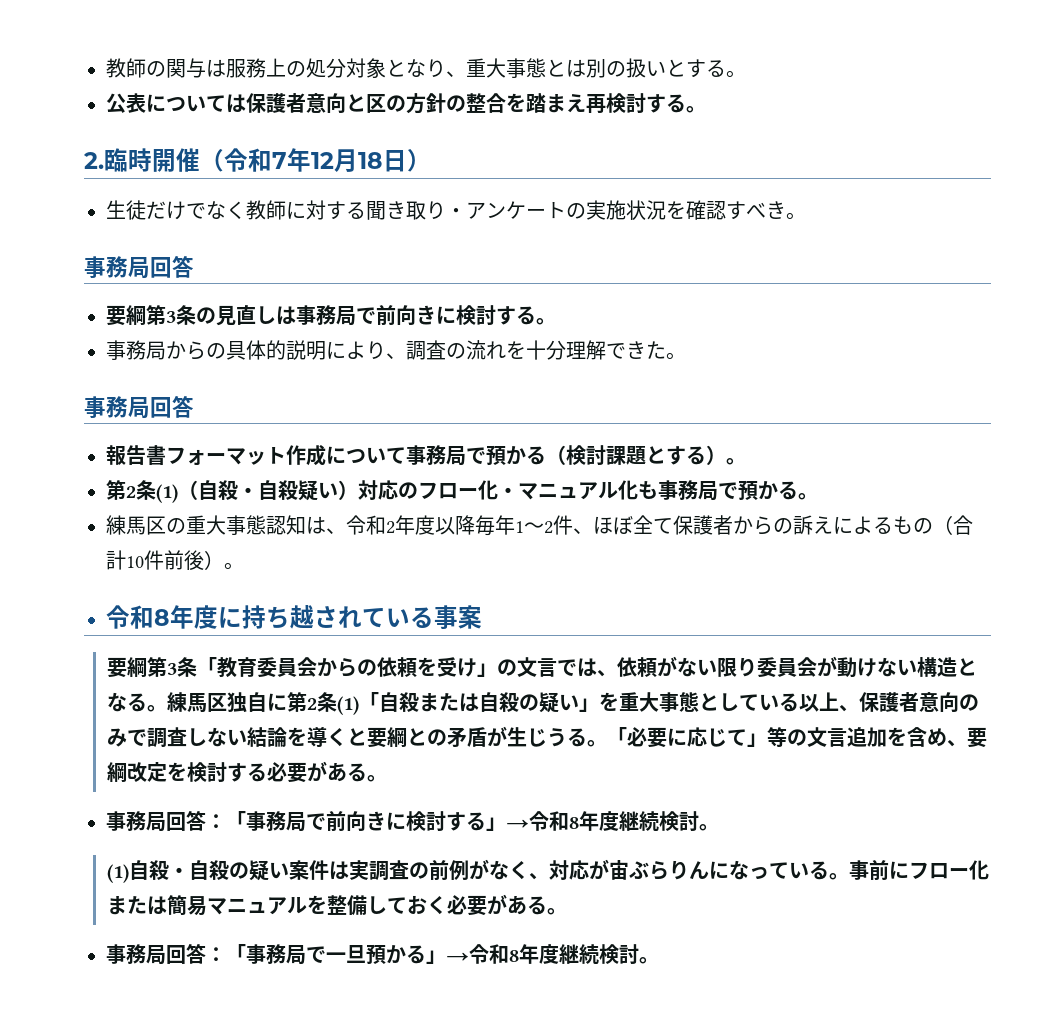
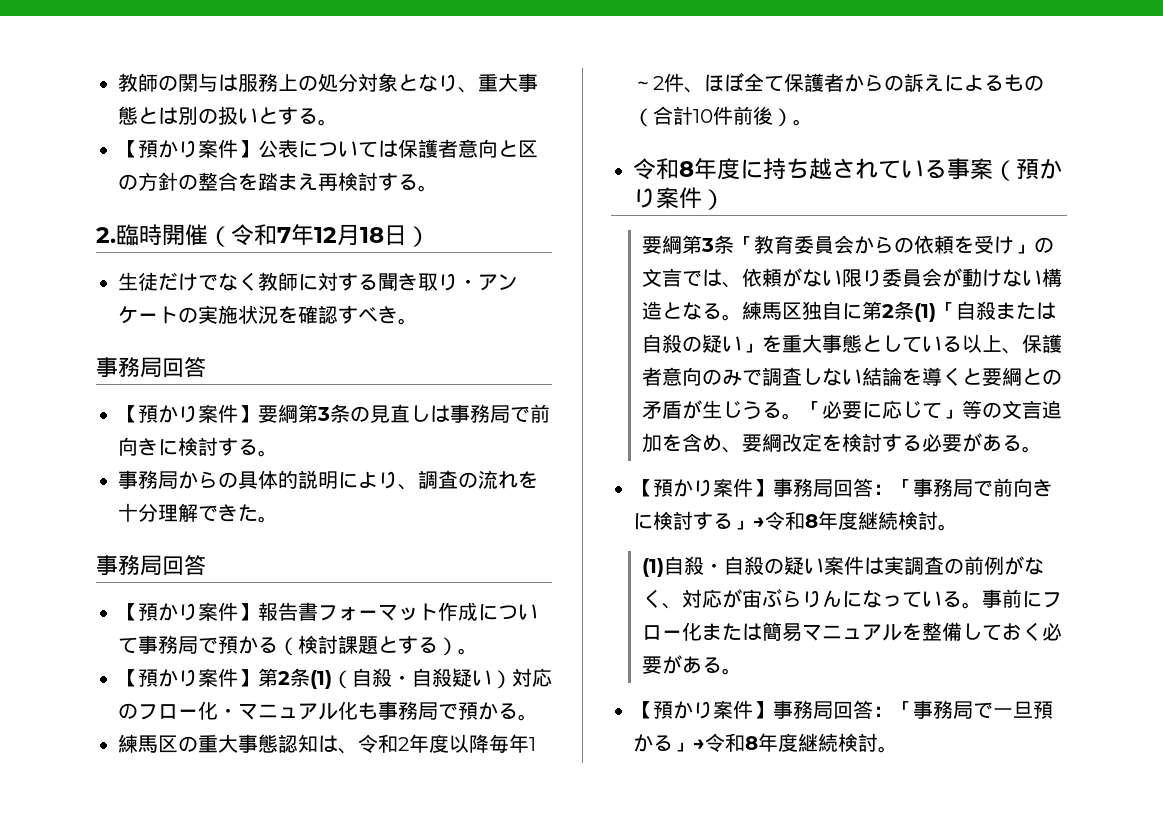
- 公表については保護者意向と区の方針の整合を踏まえ再検討する。
+ 【預かり案件】公表については保護者意向と区の方針の整合を踏まえ再検討する。
- 要綱第3条の見直しは事務局で前向きに検討する。
+ 【預かり案件】要綱第3条の見直しは事務局で前向きに検討する。
- 報告書フォーマット作成について事務局で預かる（検討課題とする）。
+ 【預かり案件】報告書フォーマット作成について事務局で預かる（検討課題とする）。
- 第2条(1)（自殺・自殺疑い）対応のフロー化・マニュアル化も事務局で預かる。
+ 【預かり案件】第2条(1)（自殺・自殺疑い）対応のフロー化・マニュアル化も事務局で預かる。
- 令和8年度に持ち越されている事案
+ 令和8年度に持ち越されている事案（預かり案件）
- 事務局回答：「事務局で前向きに検討する」→令和8年度継続検討。
+ 【預かり案件】事務局回答：「事務局で前向きに検討する」→令和8年度継続検討。
- 事務局回答：「事務局で一旦預かる」→令和8年度継続検討。
+ 【預かり案件】事務局回答：「事務局で一旦預かる」→令和8年度継続検討。

